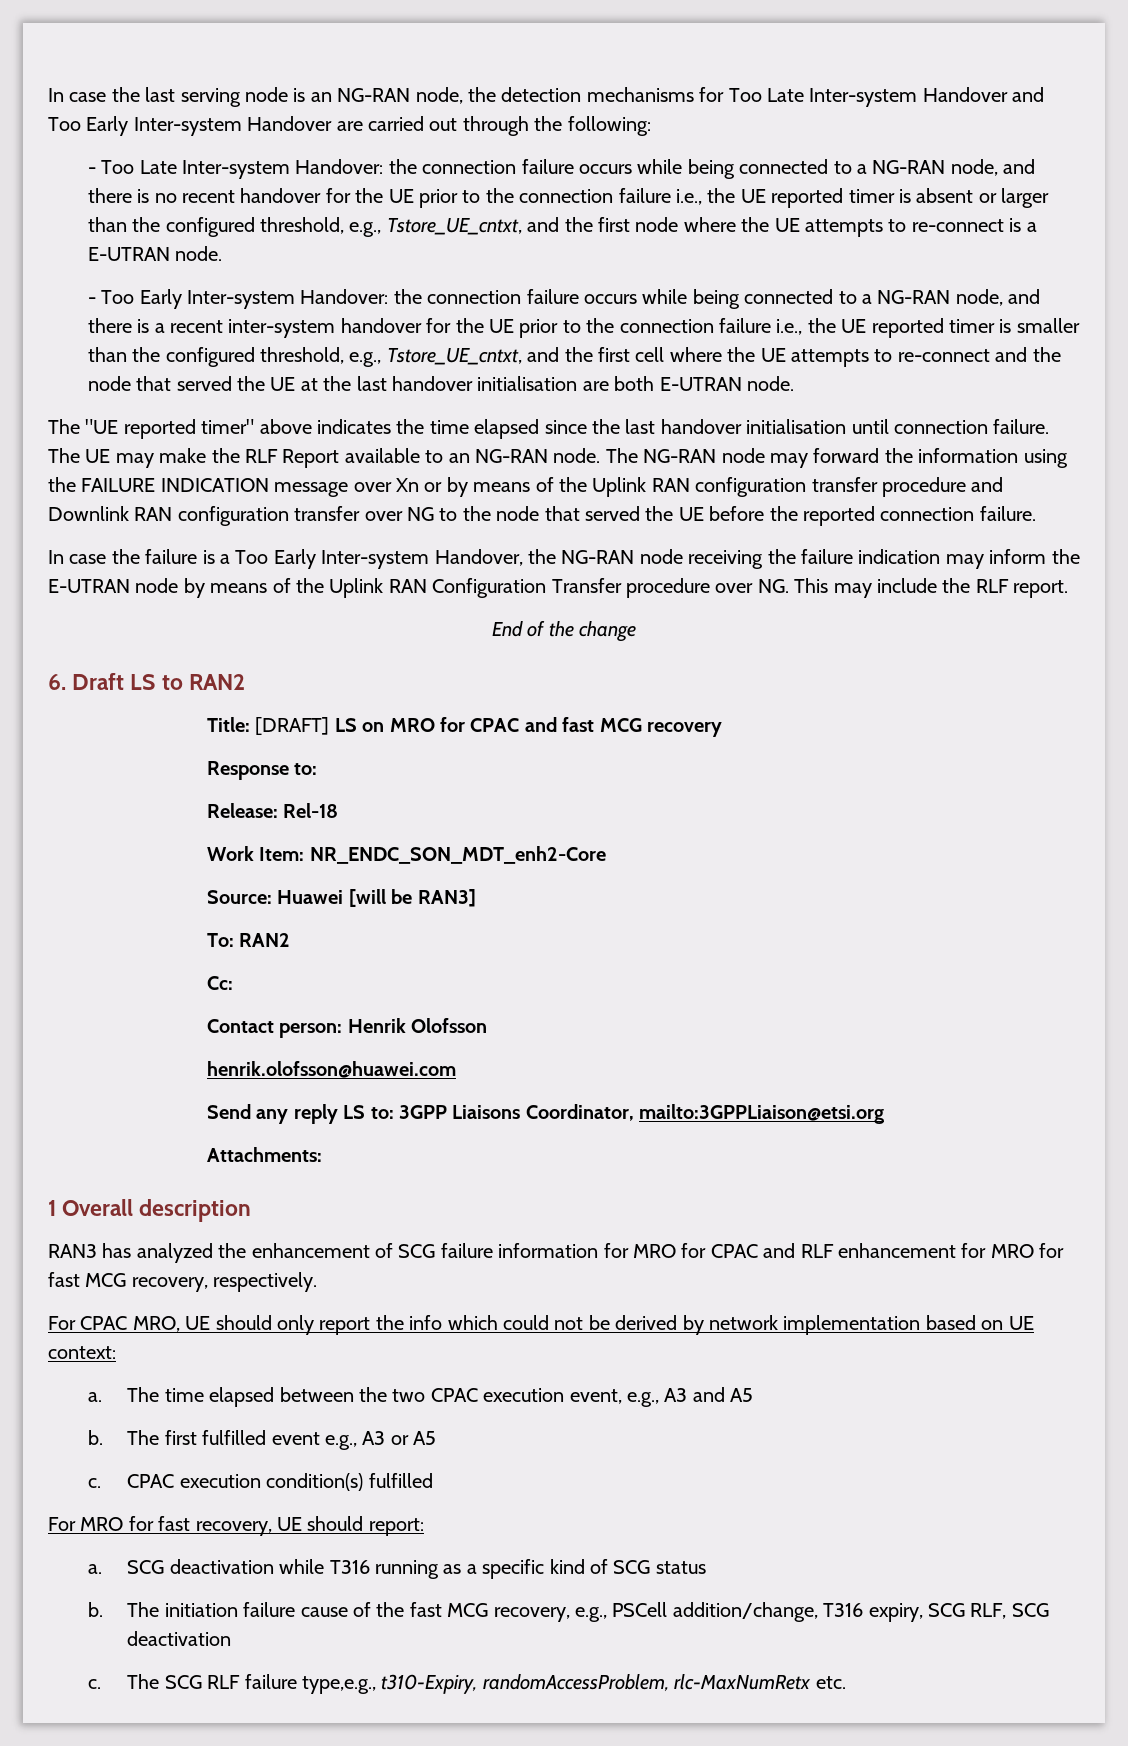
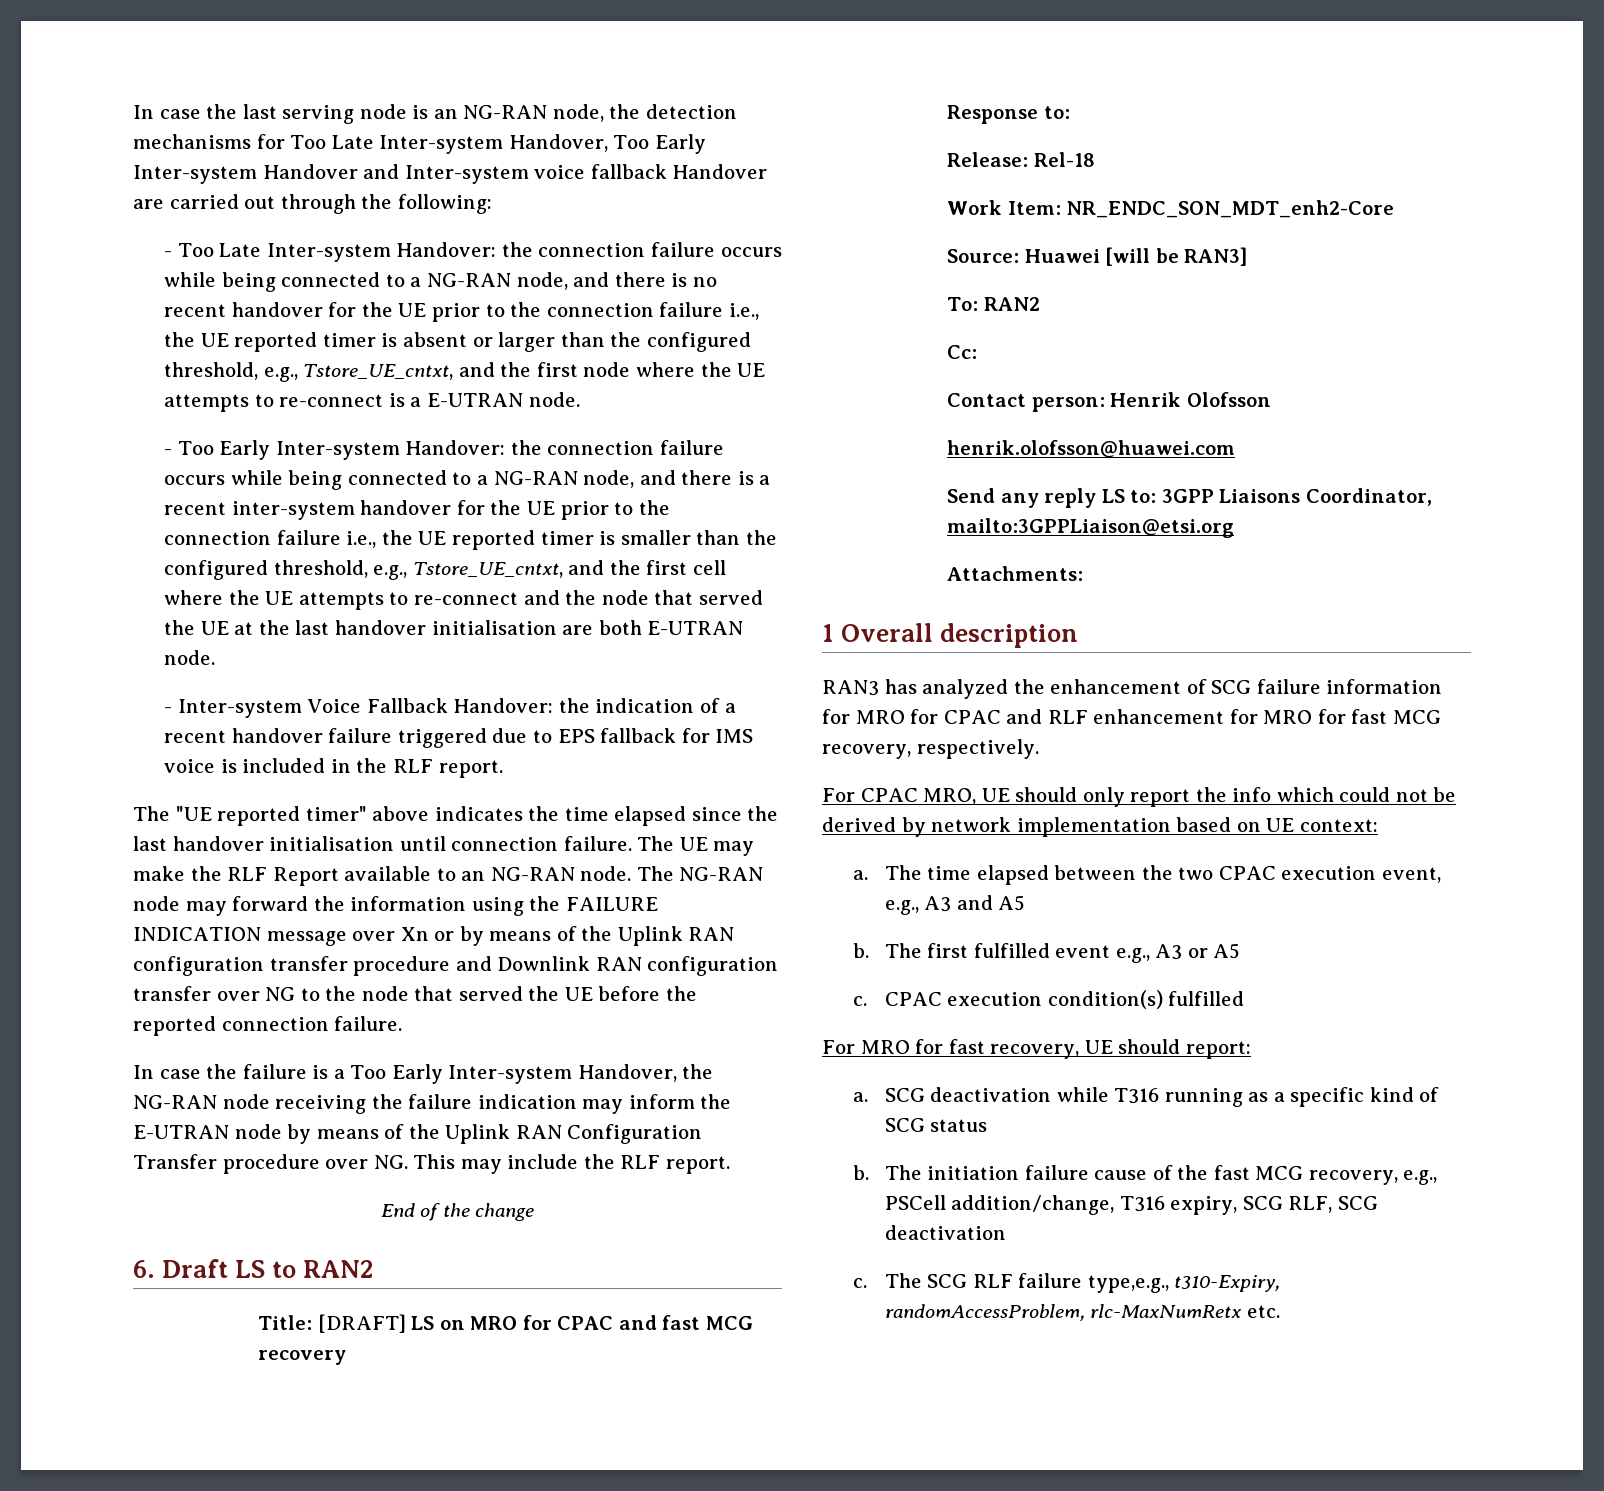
- In case the last serving node is an NG-RAN node, the detection mechanisms for Too Late Inter-system Handover and Too Early Inter-system Handover are carried out through the following:
+ In case the last serving node is an NG-RAN node, the detection mechanisms for Too Late Inter-system Handover, Too Early Inter-system Handover and Inter-system voice fallback Handover are carried out through the following:
+ - Inter-system Voice Fallback Handover: the indication of a recent handover failure triggered due to EPS fallback for IMS voice is included in the RLF report.

